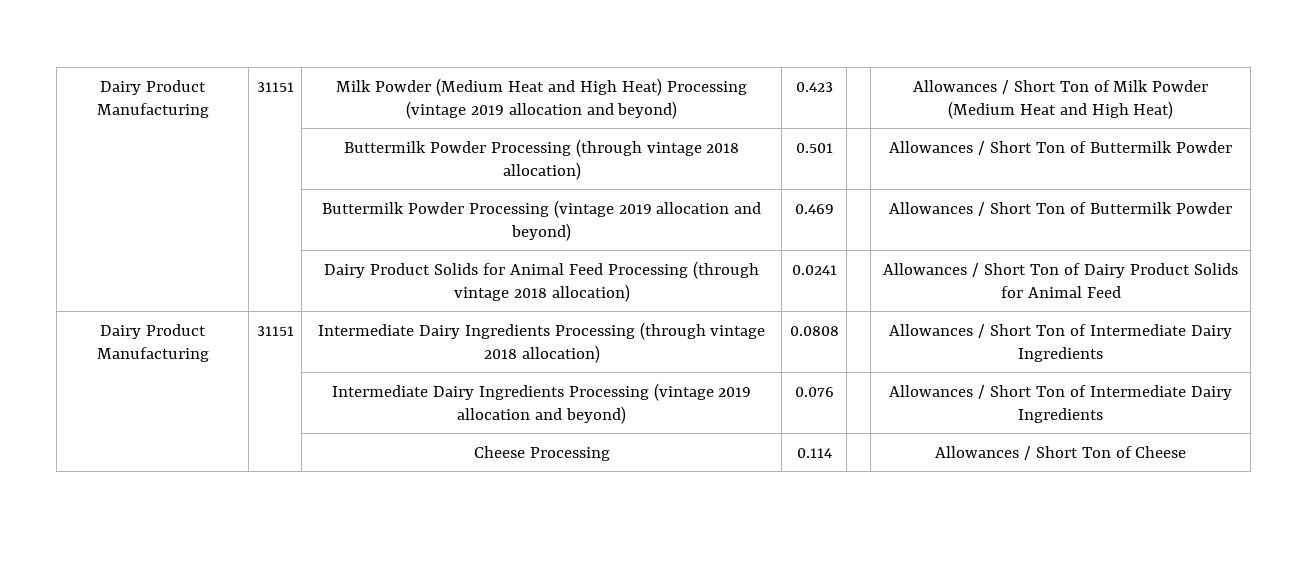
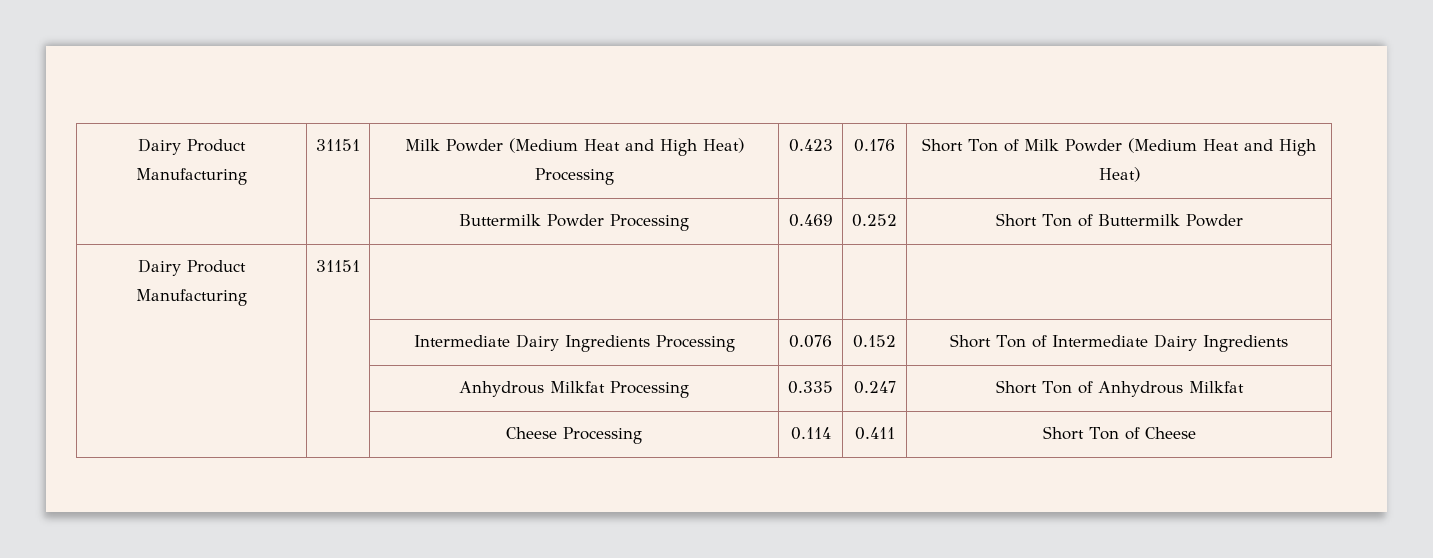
- Dairy Product Manufacturing | 31151 | Milk Powder (Medium Heat and High Heat) Processing (vintage 2019 allocation and beyond) | 0.423 | | Allowances / Short Ton of Milk Powder (Medium Heat and High Heat)
+ Dairy Product Manufacturing | 31151 | Milk Powder (Medium Heat and High Heat) Processing | 0.423 | 0.176 | Short Ton of Milk Powder (Medium Heat and High Heat)
- | | Buttermilk Powder Processing (through vintage 2018 allocation) | 0.501 | | Allowances / Short Ton of Buttermilk Powder
- | | Buttermilk Powder Processing (vintage 2019 allocation and beyond) | 0.469 | | Allowances / Short Ton of Buttermilk Powder
- | | Dairy Product Solids for Animal Feed Processing (through vintage 2018 allocation) | 0.0241 | | Allowances / Short Ton of Dairy Product Solids for Animal Feed
- Dairy Product Manufacturing | 31151 | Intermediate Dairy Ingredients Processing (through vintage 2018 allocation) | 0.0808 | | Allowances / Short Ton of Intermediate Dairy Ingredients
- | | Intermediate Dairy Ingredients Processing (vintage 2019 allocation and beyond) | 0.076 | | Allowances / Short Ton of Intermediate Dairy Ingredients
+ | | Buttermilk Powder Processing | 0.469 | 0.252 | Short Ton of Buttermilk Powder
+ Dairy Product Manufacturing | 31151 | | | |
+ | | Intermediate Dairy Ingredients Processing | 0.076 | 0.152 | Short Ton of Intermediate Dairy Ingredients
+ | | Anhydrous Milkfat Processing | 0.335 | 0.247 | Short Ton of Anhydrous Milkfat
- | | Cheese Processing | 0.114 | | Allowances / Short Ton of Cheese
+ | | Cheese Processing | 0.114 | 0.411 | Short Ton of Cheese

